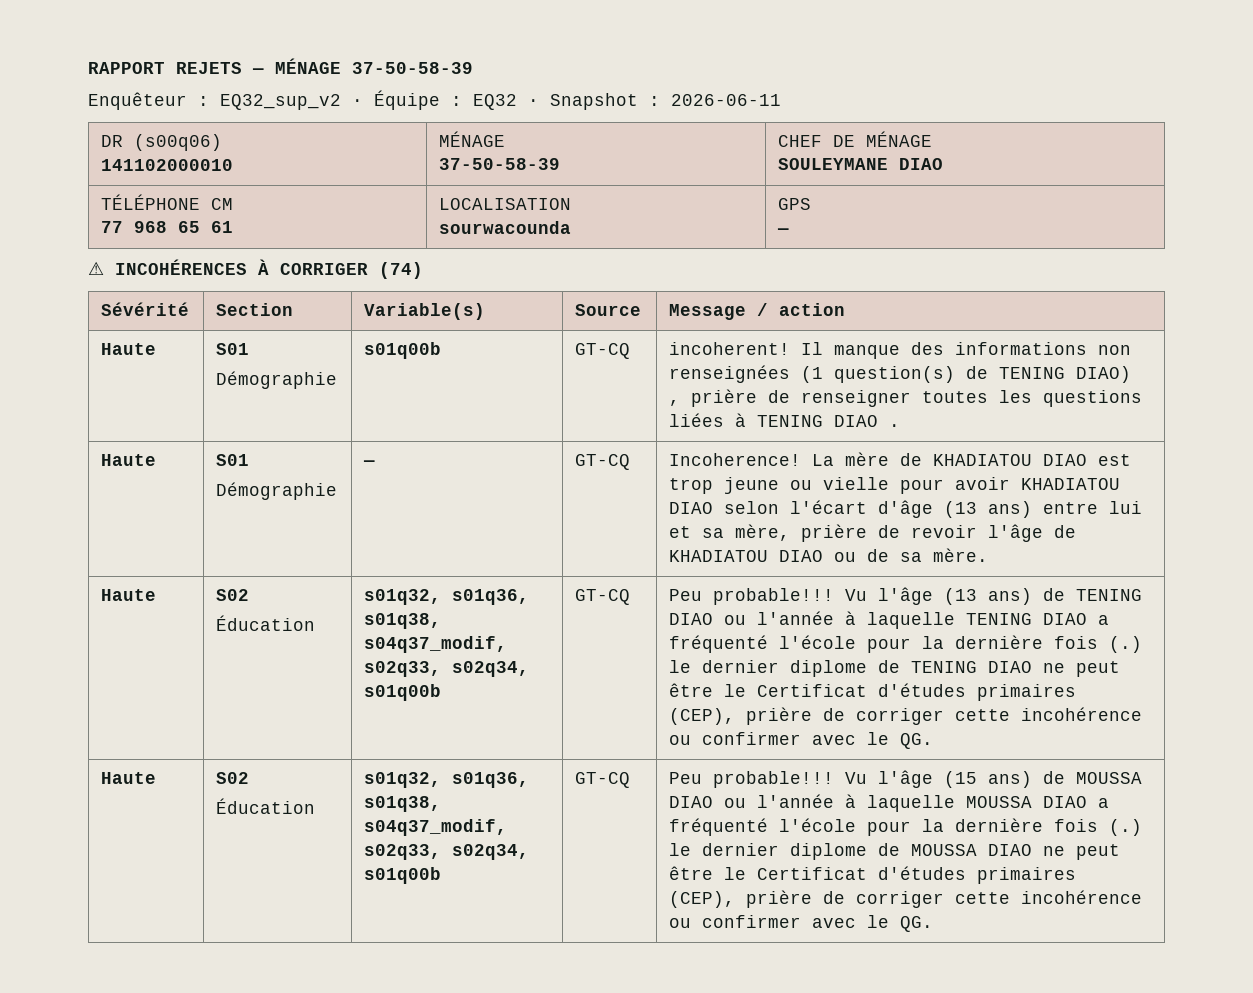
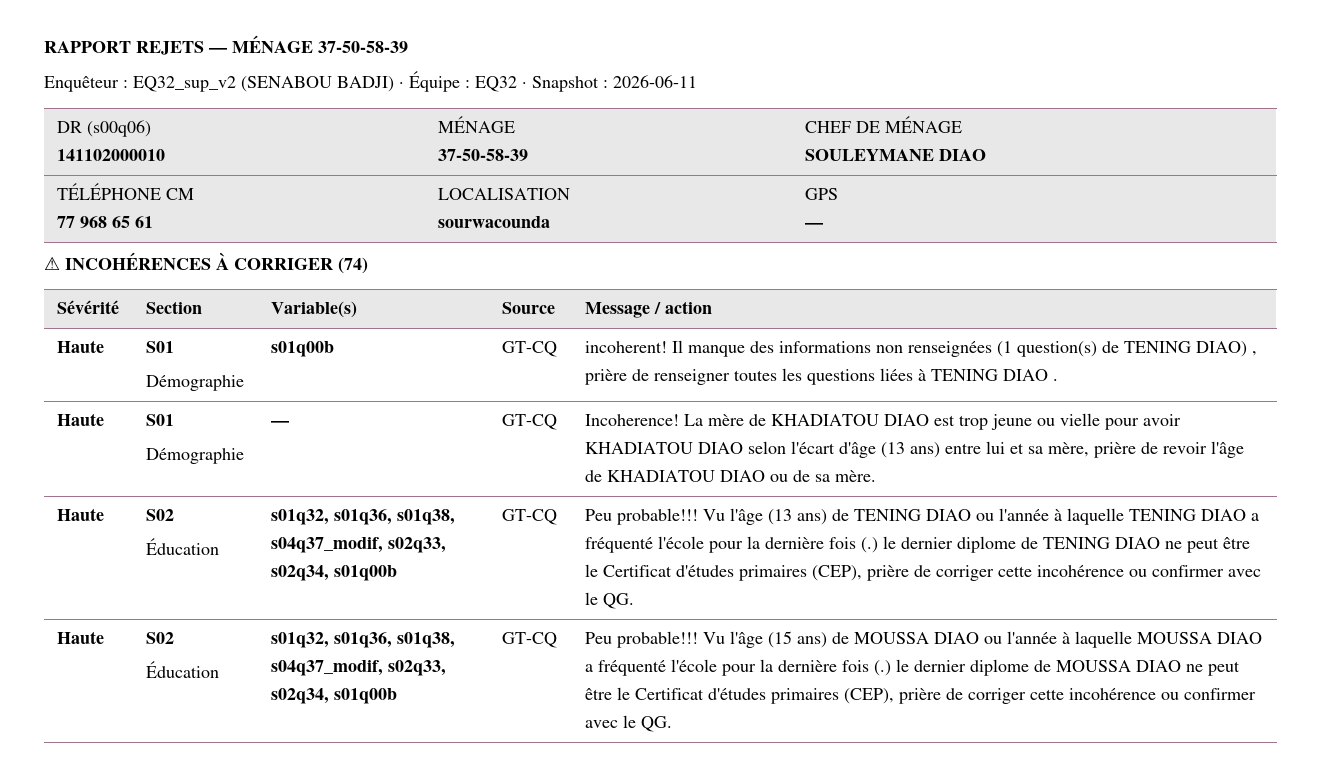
- Enquêteur : EQ32_sup_v2 · Équipe : EQ32 · Snapshot : 2026-06-11
+ Enquêteur : EQ32_sup_v2 (SENABOU BADJI) · Équipe : EQ32 · Snapshot : 2026-06-11

